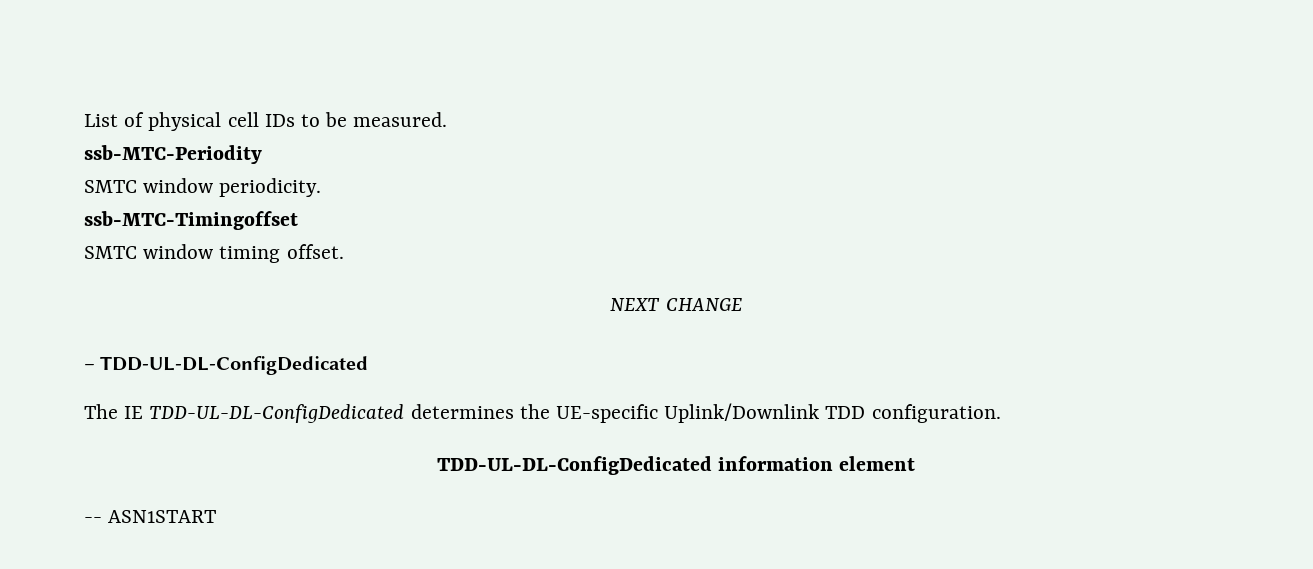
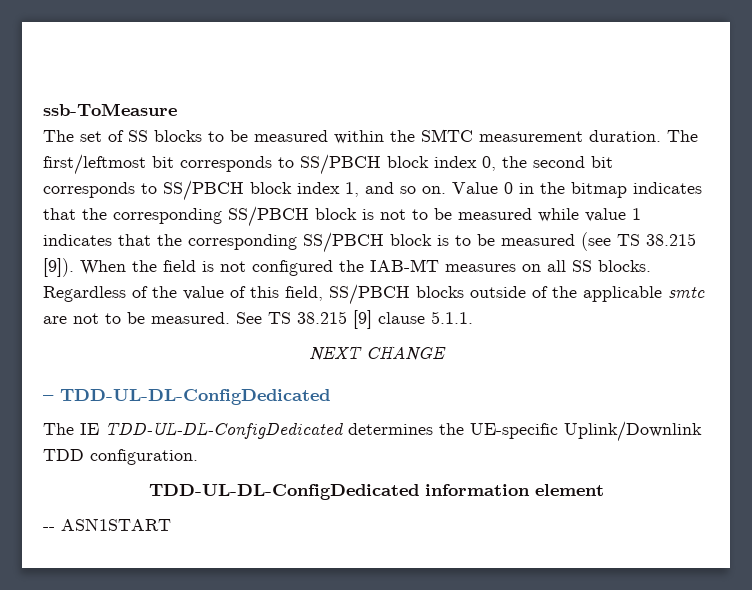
- List of physical cell IDs to be measured.
- ssb-MTC-Periodity
- SMTC window periodicity.
- ssb-MTC-Timingoffset
- SMTC window timing offset.
+ ssb-ToMeasure
+ The set of SS blocks to be measured within the SMTC measurement duration. The first/leftmost bit corresponds to SS/PBCH block index 0, the second bit corresponds to SS/PBCH block index 1, and so on. Value 0 in the bitmap indicates that the corresponding SS/PBCH block is not to be measured while value 1 indicates that the corresponding SS/PBCH block is to be measured (see TS 38.215 [9]). When the field is not configured the IAB-MT measures on all SS blocks. Regardless of the value of this field, SS/PBCH blocks outside of the applicable smtc are not to be measured. See TS 38.215 [9] clause 5.1.1.

